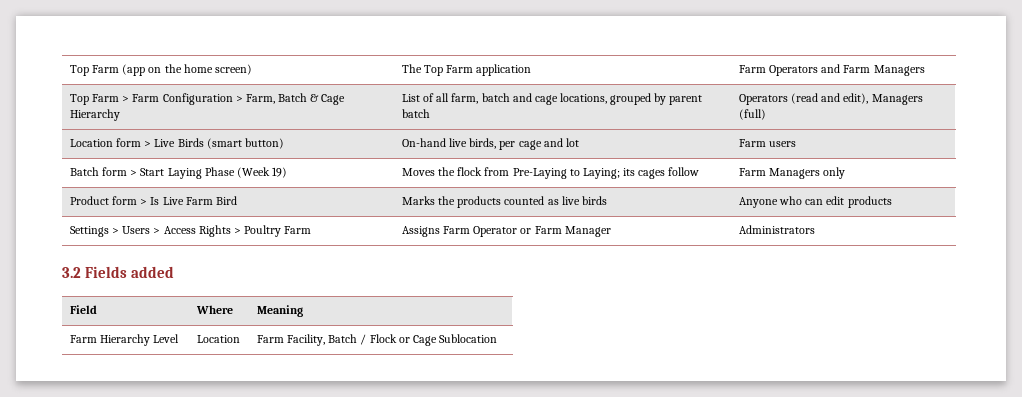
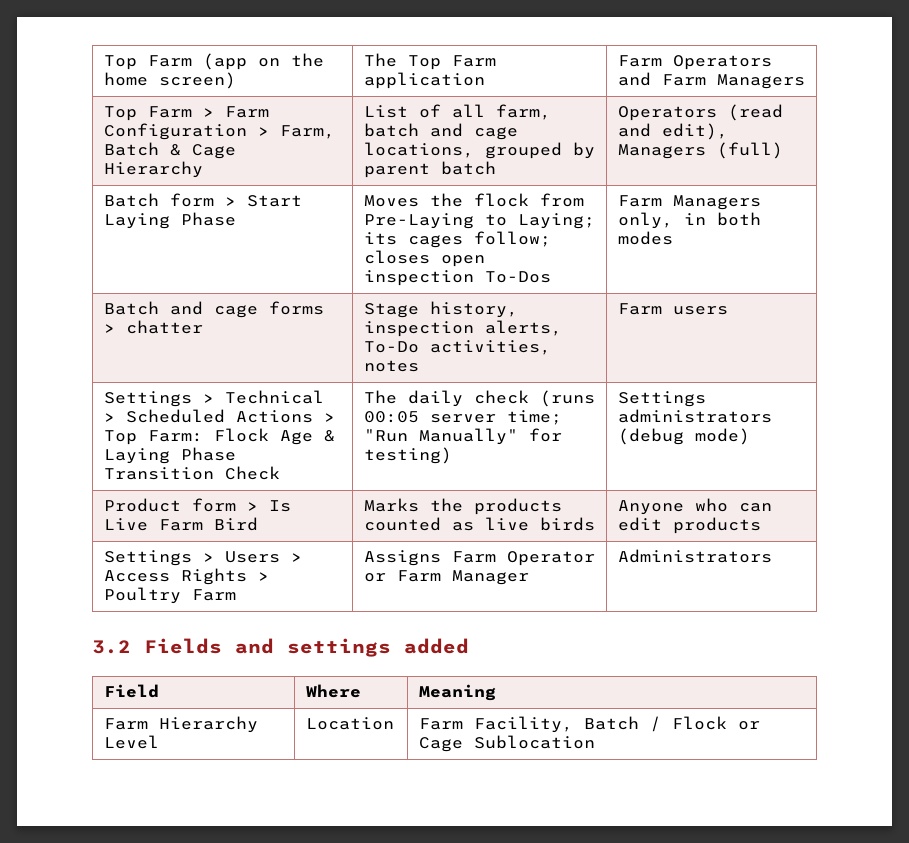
- Location form > Live Birds (smart button) | On-hand live birds, per cage and lot | Farm users
- Batch form > Start Laying Phase (Week 19) | Moves the flock from Pre-Laying to Laying; its cages follow | Farm Managers only
+ Batch form > Start Laying Phase | Moves the flock from Pre-Laying to Laying; its cages follow; closes open inspection To-Dos | Farm Managers only, in both modes
+ Batch and cage forms > chatter | Stage history, inspection alerts, To-Do activities, notes | Farm users
+ Settings > Technical > Scheduled Actions > Top Farm: Flock Age & Laying Phase Transition Check | The daily check (runs 00:05 server time; "Run Manually" for testing) | Settings administrators (debug mode)
- 3.2 Fields added
+ 3.2 Fields and settings added

